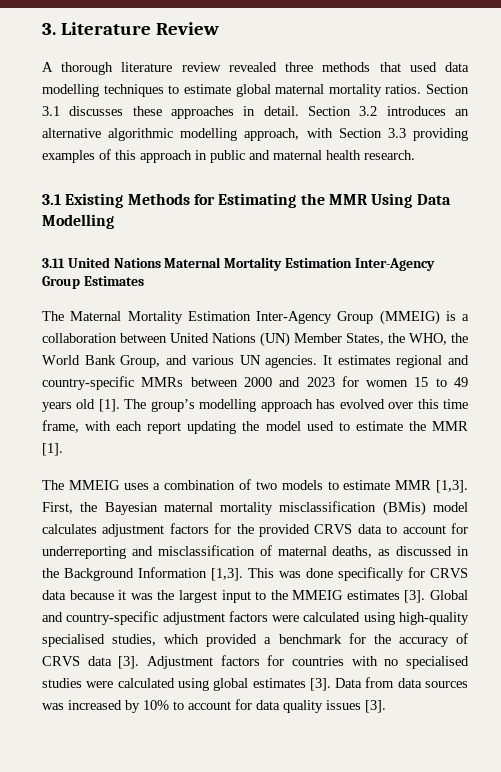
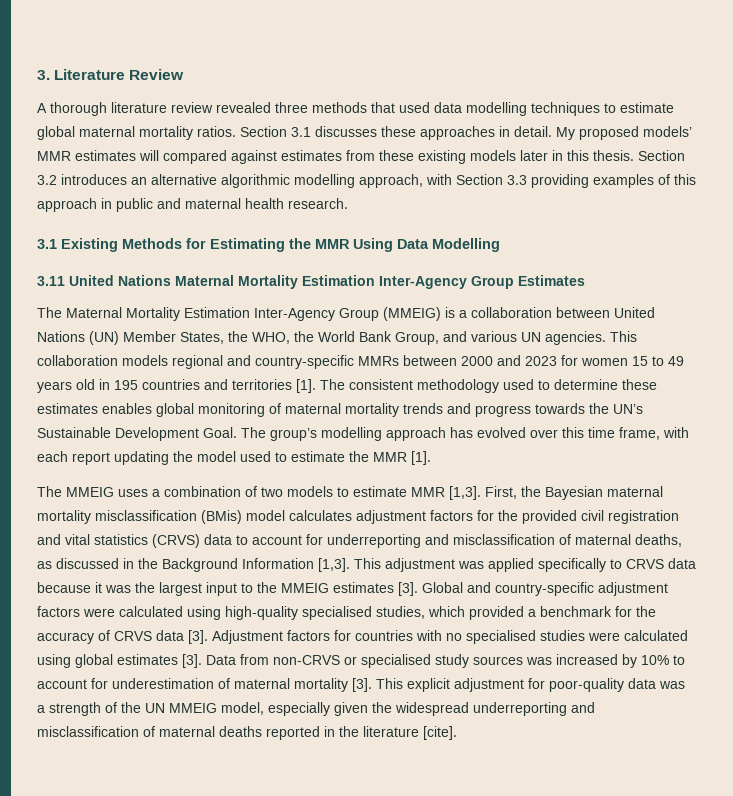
+ My proposed models’ MMR estimates will compared against estimates from these existing models later in this thesis.
- It estimates regional and country-specific MMRs between 2000 and 2023 for women 15 to 49 years old [1].
+ This collaboration models regional and country-specific MMRs between 2000 and 2023 for women 15 to 49 years old in 195 countries and territories [1]. The consistent methodology used to determine these estimates enables global monitoring of maternal mortality trends and progress towards the UN’s Sustainable Development Goal.
- First, the Bayesian maternal mortality misclassification (BMis) model calculates adjustment factors for the provided CRVS data to account for underreporting and misclassification of maternal deaths, as discussed in the Background Information [1,3].
+ First, the Bayesian maternal mortality misclassification (BMis) model calculates adjustment factors for the provided civil registration and vital statistics (CRVS) data to account for underreporting and misclassification of maternal deaths, as discussed in the Background Information [1,3].
- This was done specifically for CRVS data because it was the largest input to the MMEIG estimates [3].
+ This adjustment was applied specifically to CRVS data because it was the largest input to the MMEIG estimates [3].
- Data from data sources was increased by 10% to account for data quality issues [3].
+ Data from non-CRVS or specialised study sources was increased by 10% to account for underestimation of maternal mortality [3]. This explicit adjustment for poor-quality data was a strength of the UN MMEIG model, especially given the widespread underreporting and misclassification of maternal deaths reported in the literature [cite].

